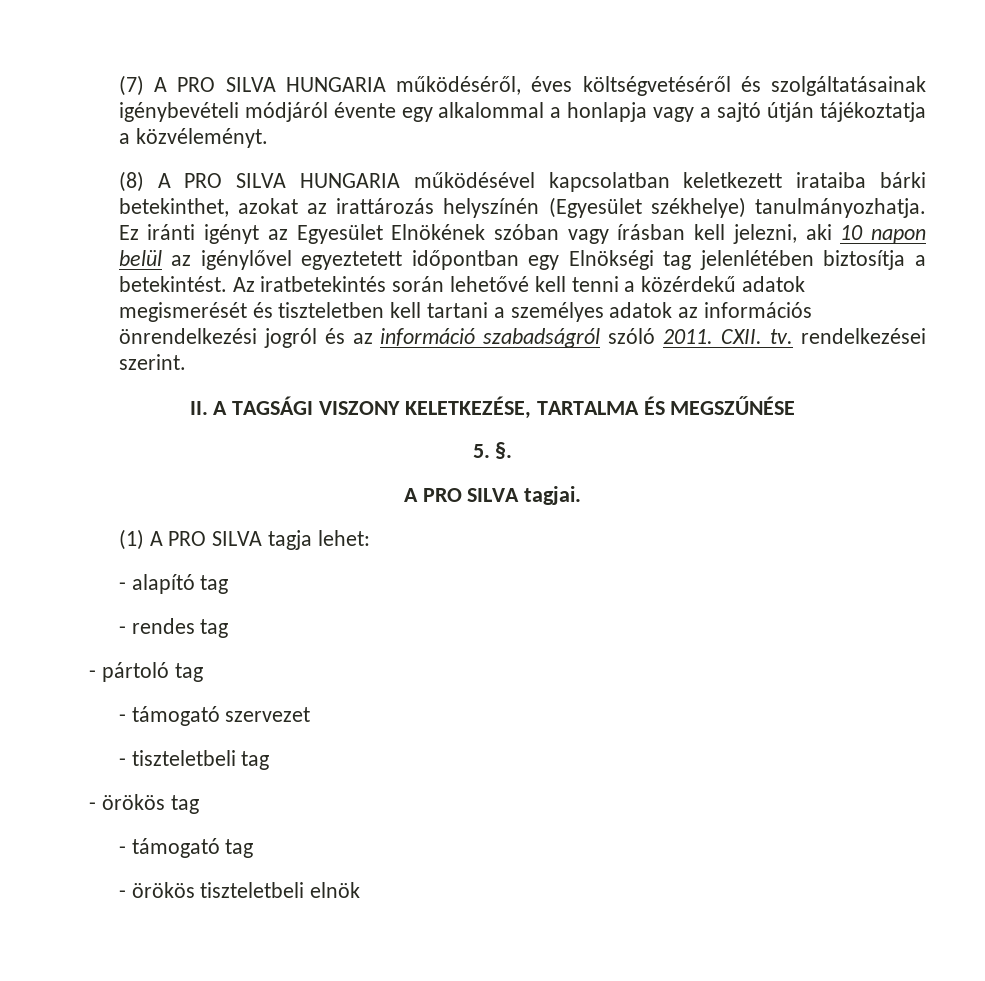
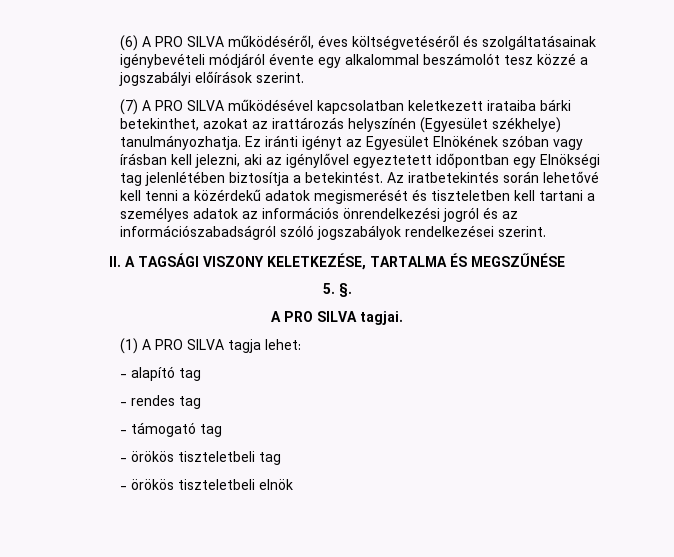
- (7) A PRO SILVA HUNGARIA működéséről, éves költségvetéséről és szolgáltatásainak igénybevételi módjáról évente egy alkalommal a honlapja vagy a sajtó útján tájékoztatja a közvéleményt.
- (8) A PRO SILVA HUNGARIA működésével kapcsolatban keletkezett irataiba bárki betekinthet, azokat az irattározás helyszínén (Egyesület székhelye) tanulmányozhatja.
+ (6) A PRO SILVA működéséről, éves költségvetéséről és szolgáltatásainak igénybevételi módjáról évente egy alkalommal beszámolót tesz közzé a jogszabályi előírások szerint.
+ (7) A PRO SILVA működésével kapcsolatban keletkezett irataiba bárki betekinthet, azokat az irattározás helyszínén (Egyesület székhelye) tanulmányozhatja.
- Ez iránti igényt az Egyesület Elnökének szóban vagy írásban kell jelezni, aki 10 napon belül az igénylővel egyeztetett időpontban egy Elnökségi tag jelenlétében biztosítja a betekintést.
+ Ez iránti igényt az Egyesület Elnökének szóban vagy írásban kell jelezni, aki az igénylővel egyeztetett időpontban egy Elnökségi tag jelenlétében biztosítja a betekintést.
- Az iratbetekintés során lehetővé kell tenni a közérdekű adatok megismerését és tiszteletben kell tartani a személyes adatok az információs önrendelkezési jogról és az információ szabadságról szóló 2011. CXII. tv. rendelkezései szerint.
+ Az iratbetekintés során lehetővé kell tenni a közérdekű adatok megismerését és tiszteletben kell tartani a személyes adatok az információs önrendelkezési jogról és az információszabadságról szóló jogszabályok rendelkezései szerint.
- - pártoló tag
- - támogató szervezet
- - tiszteletbeli tag
- - örökös tag
+ - örökös tiszteletbeli tag

